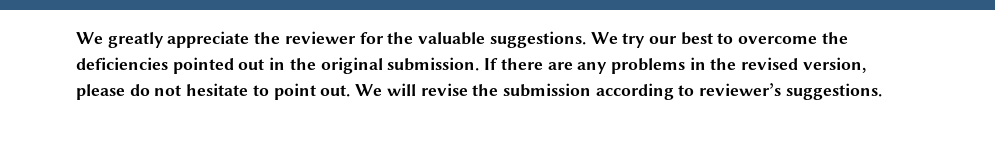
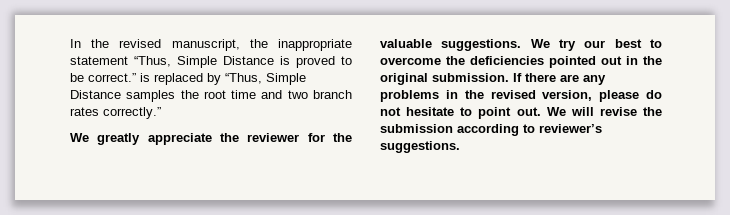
+ In the revised manuscript, the inappropriate statement “Thus, Simple Distance is proved to be correct.” is replaced by “Thus, Simple Distance samples the root time and two branch rates correctly.”

